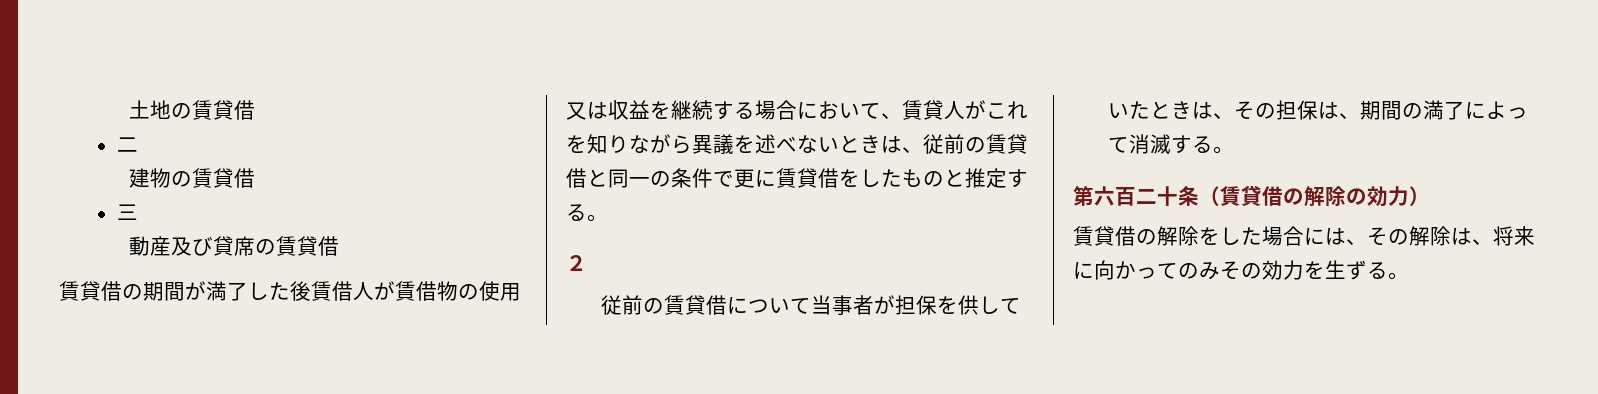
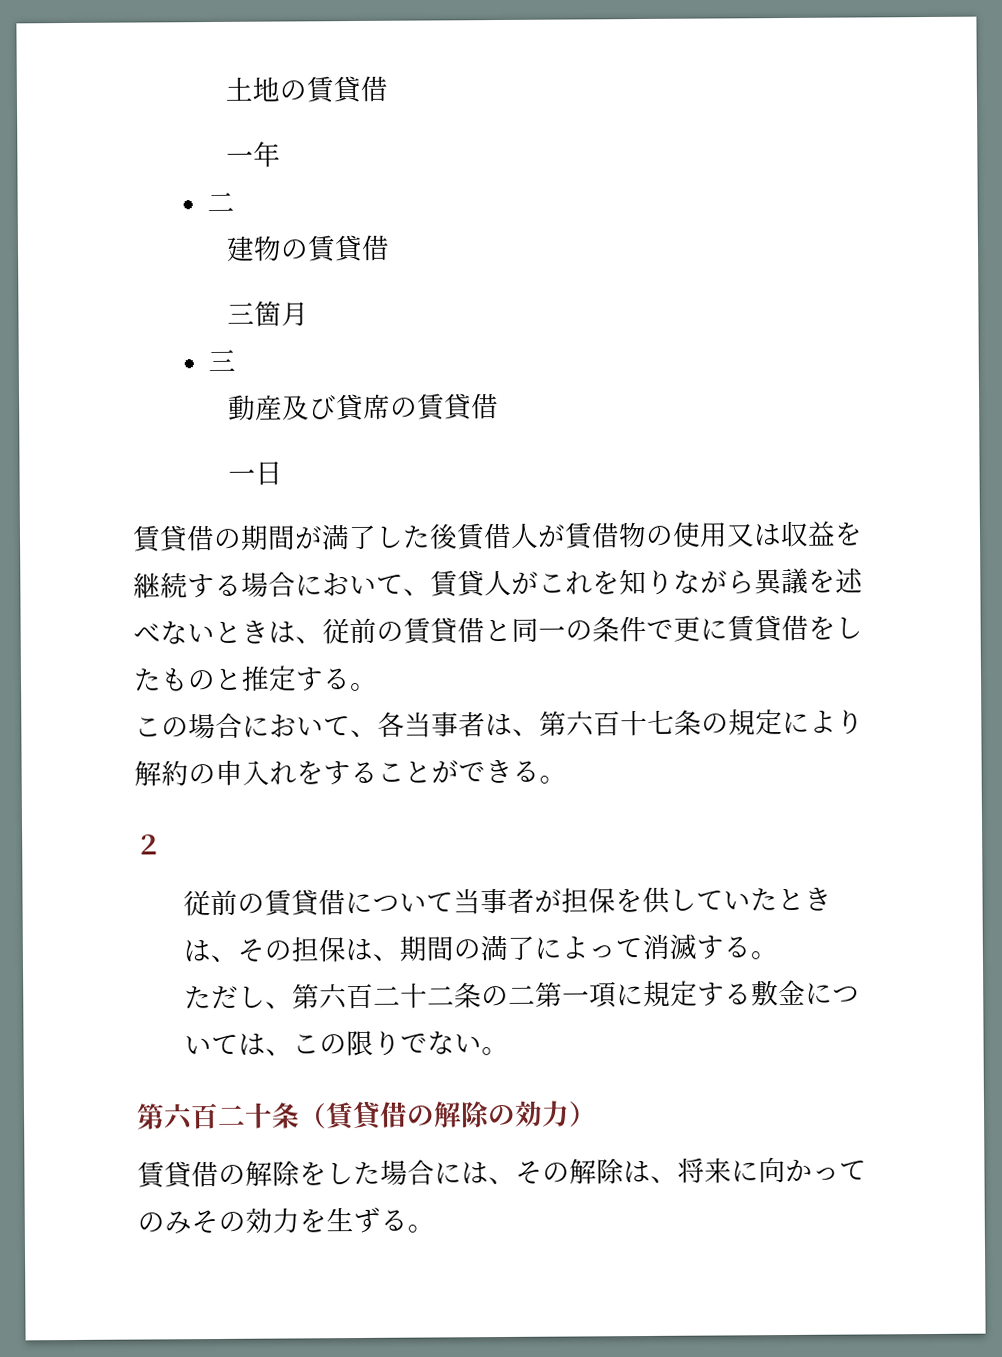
+ 一年
+ 三箇月
+ 一日
+ この場合において、各当事者は、第六百十七条の規定により解約の申入れをすることができる。
+ ただし、第六百二十二条の二第一項に規定する敷金については、この限りでない。

